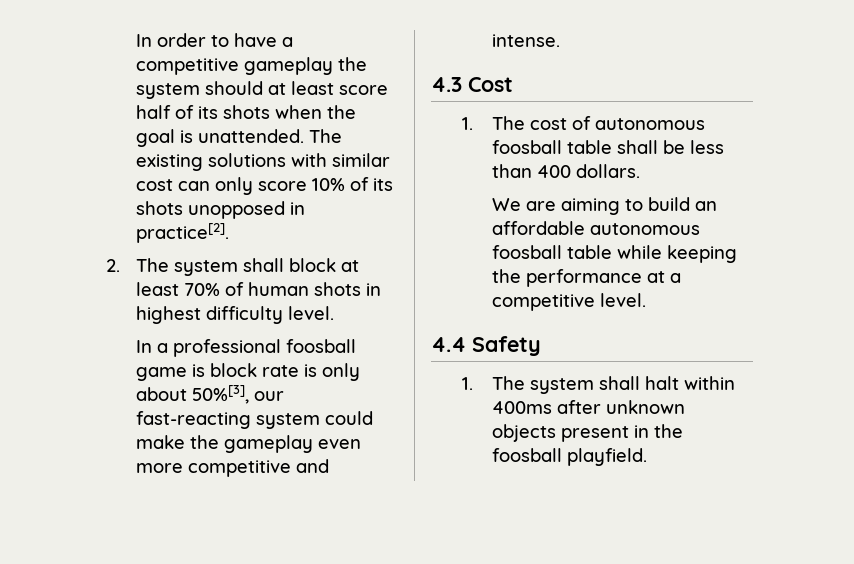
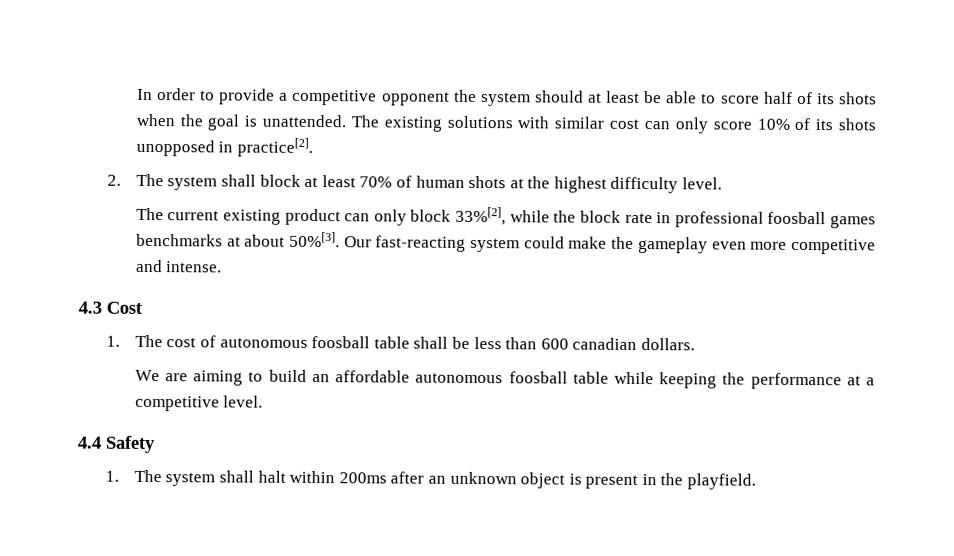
- In order to have a competitive gameplay the system should at least score half of its shots when the goal is unattended.
+ In order to provide a competitive opponent the system should at least be able to score half of its shots when the goal is unattended.
- 2. The system shall block at least 70% of human shots in highest difficulty level.
+ 2. The system shall block at least 70% of human shots at the highest difficulty level.
- In a professional foosball game is block rate is only about 50%[3], our fast-reacting system could make the gameplay even more competitive and intense.
+ The current existing product can only block 33%[2], while the block rate in professional foosball games benchmarks at about 50%[3]. Our fast-reacting system could make the gameplay even more competitive and intense.
- 1. The cost of autonomous foosball table shall be less than 400 dollars.
+ 1. The cost of autonomous foosball table shall be less than 600 canadian dollars.
- 1. The system shall halt within 400ms after unknown objects present in the foosball playfield.
+ 1. The system shall halt within 200ms after an unknown object is present in the playfield.

